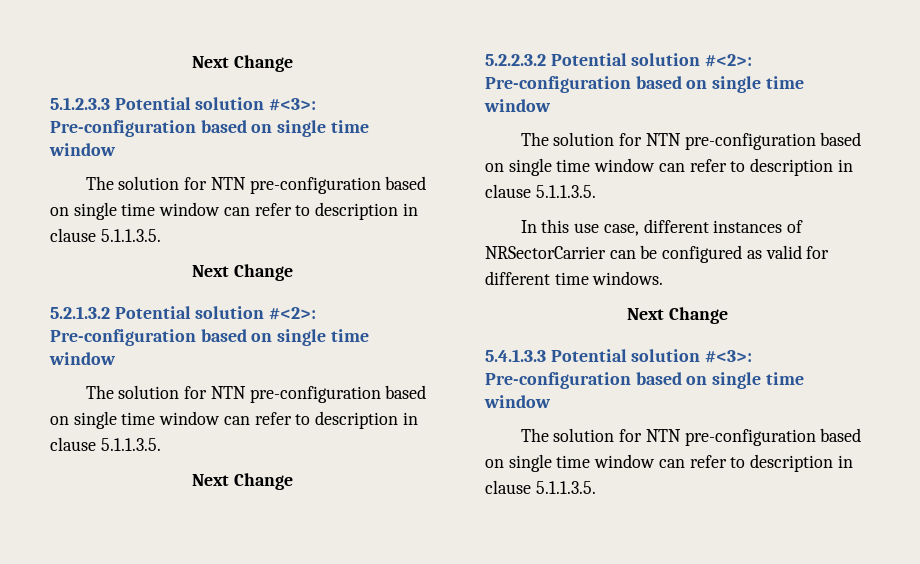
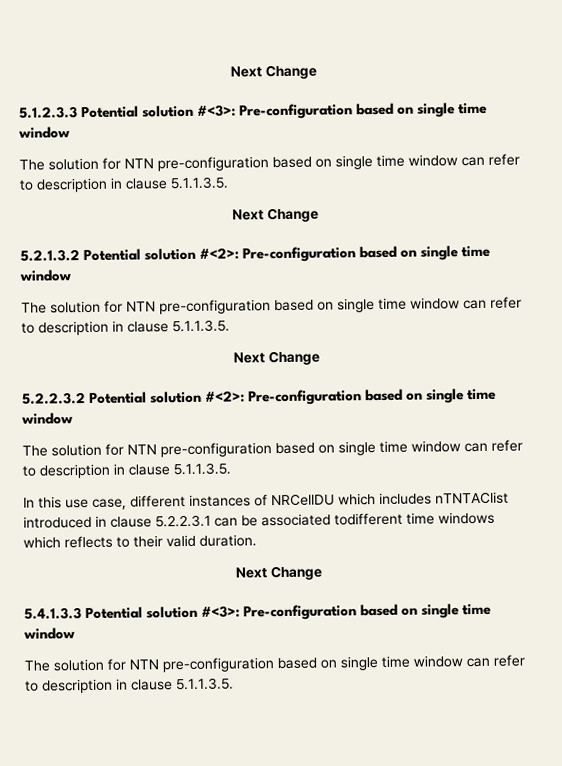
- In this use case, different instances of NRSectorCarrier can be configured as valid for different time windows.
+ In this use case, different instances of NRCellDU which includes nTNTAClist introduced in clause 5.2.2.3.1 can be associated todifferent time windows which reflects to their valid duration.

